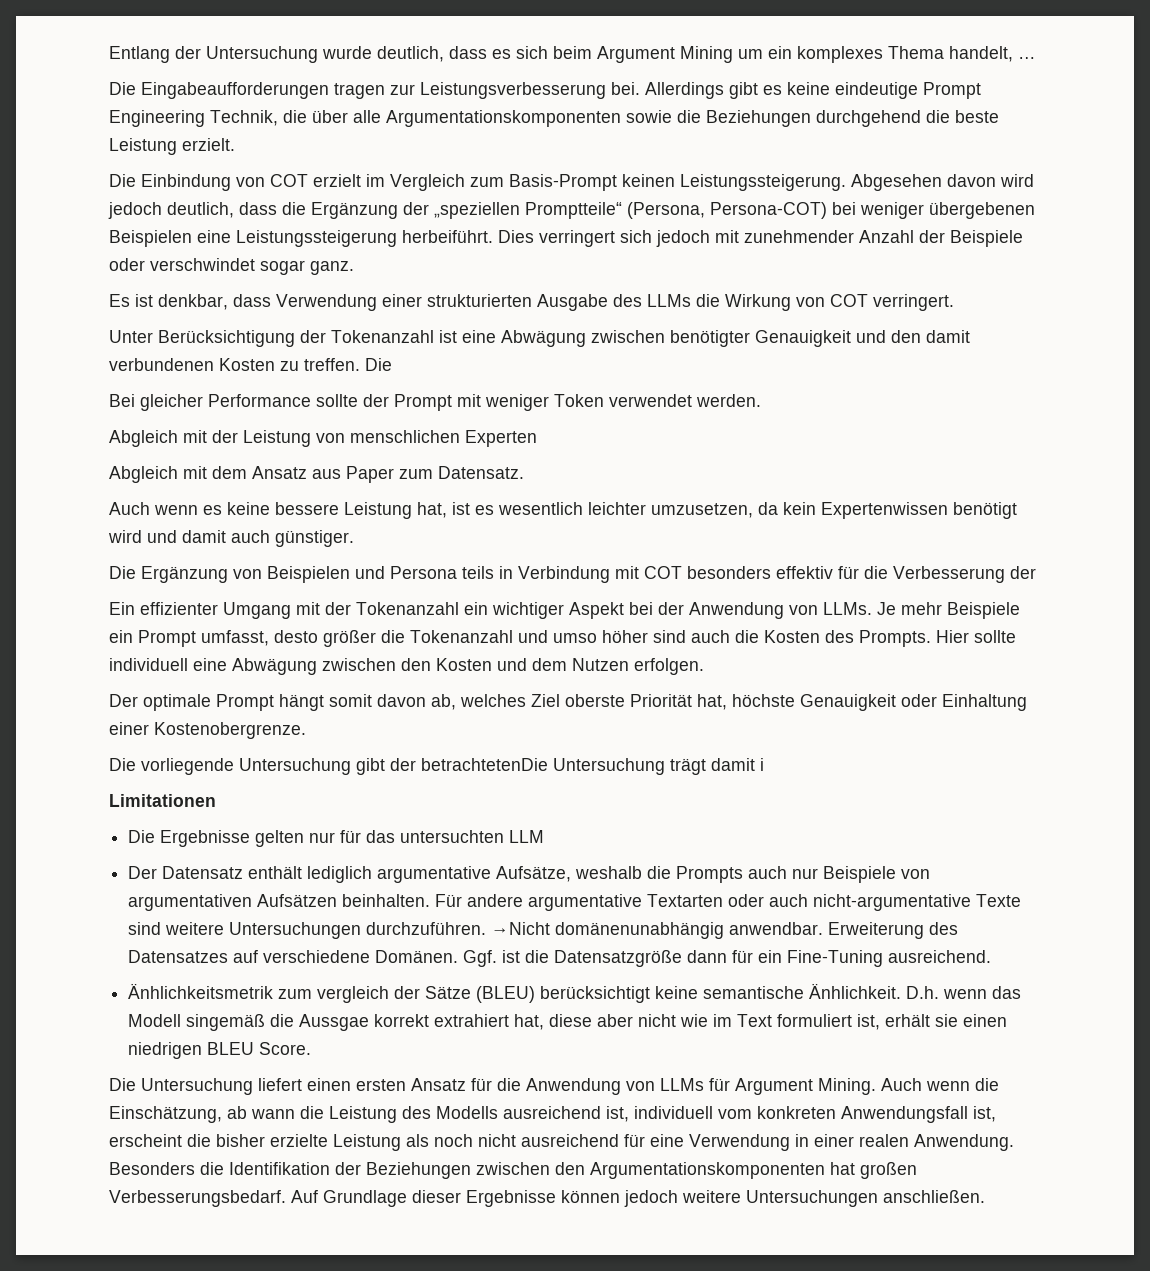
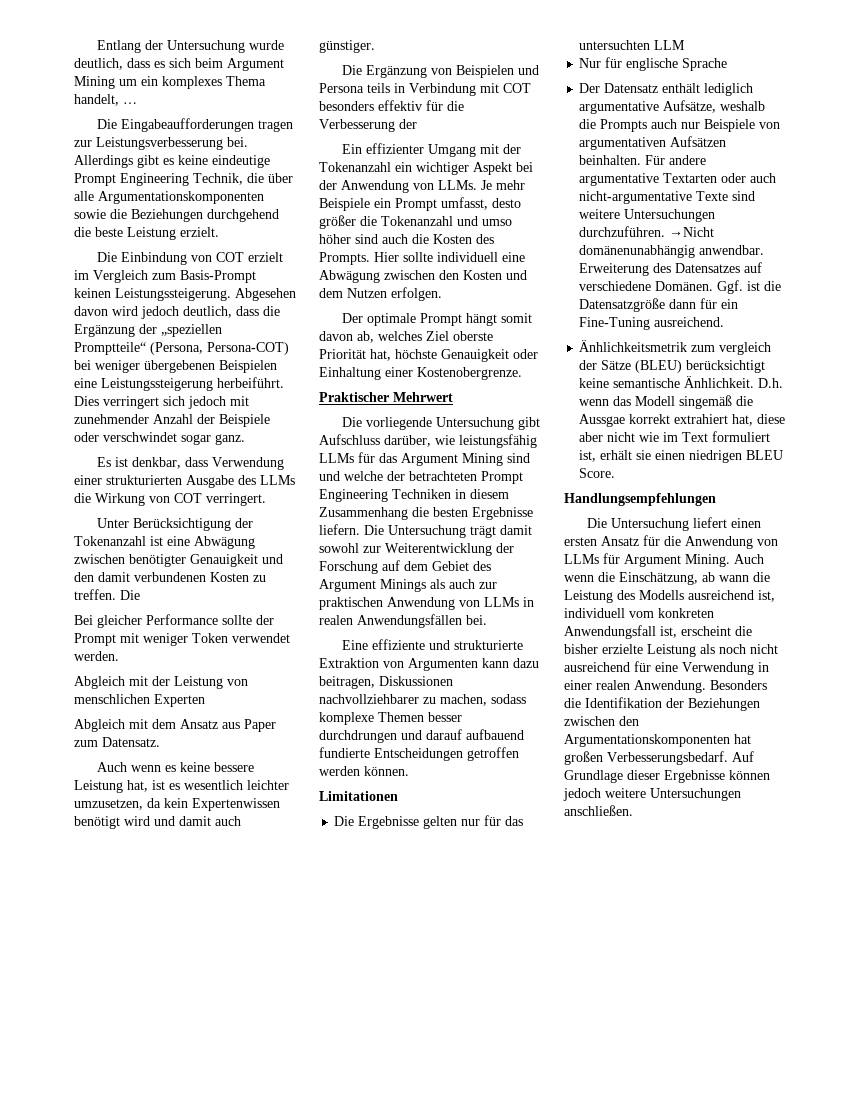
+ Praktischer Mehrwert
- Die vorliegende Untersuchung gibt der betrachtetenDie Untersuchung trägt damit i
+ Die vorliegende Untersuchung gibt Aufschluss darüber, wie leistungsfähig LLMs für das Argument Mining sind und welche der betrachteten Prompt Engineering Techniken in diesem Zusammenhang die besten Ergebnisse liefern. Die Untersuchung trägt damit sowohl zur Weiterentwicklung der Forschung auf dem Gebiet des Argument Minings als auch zur praktischen Anwendung von LLMs in realen Anwendungsfällen bei.
+ Eine effiziente und strukturierte Extraktion von Argumenten kann dazu beitragen, Diskussionen nachvollziehbarer zu machen, sodass komplexe Themen besser durchdrungen und darauf aufbauend fundierte Entscheidungen getroffen werden können.
+ Nur für englische Sprache
+ Handlungsempfehlungen

